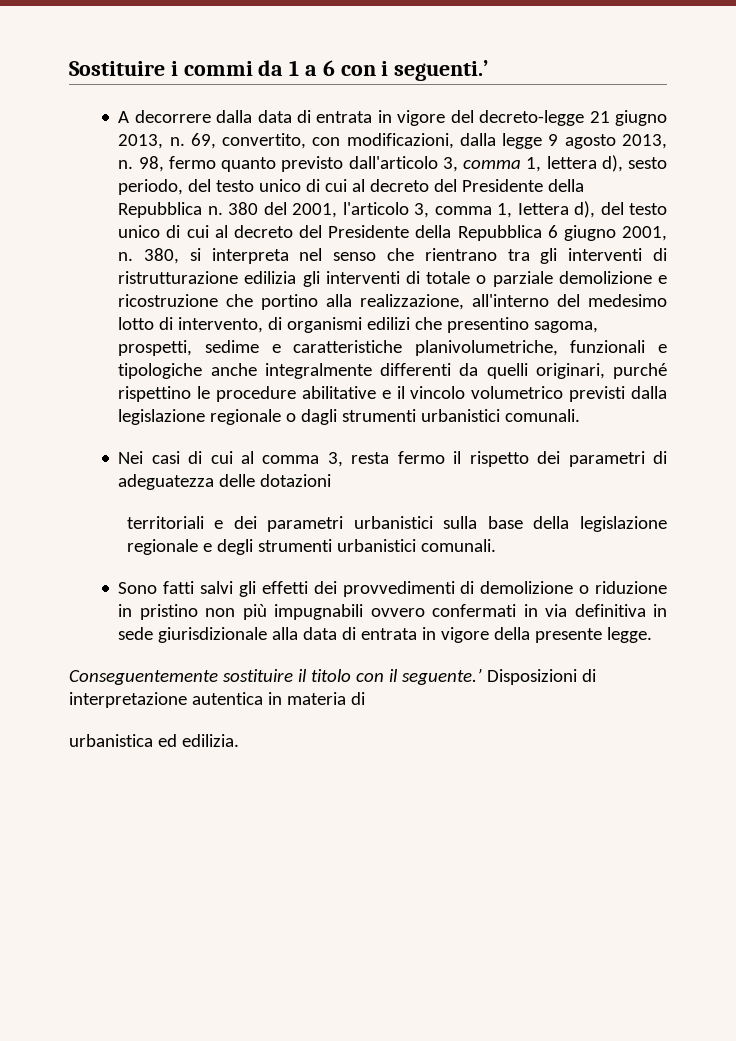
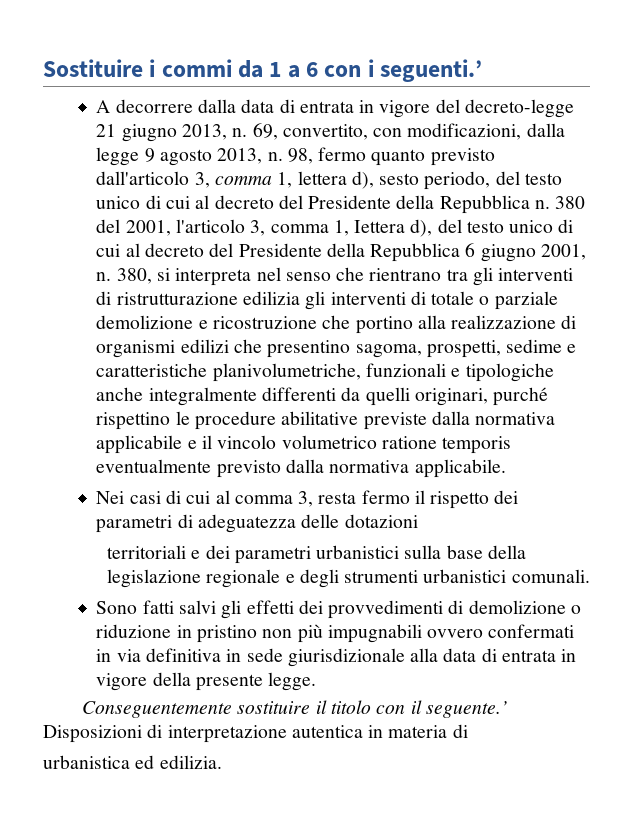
- 380, si interpreta nel senso che rientrano tra gli interventi di ristrutturazione edilizia gli interventi di totale o parziale demolizione e ricostruzione che portino alla realizzazione, all'interno del medesimo lotto di intervento, di organismi edilizi che presentino sagoma, prospetti, sedime e caratteristiche planivolumetriche, funzionali e tipologiche anche integralmente differenti da quelli originari, purché rispettino le procedure abilitative e il vincolo volumetrico previsti dalla legislazione regionale o dagli strumenti urbanistici comunali.
+ 380, si interpreta nel senso che rientrano tra gli interventi di ristrutturazione edilizia gli interventi di totale o parziale demolizione e ricostruzione che portino alla realizzazione di organismi edilizi che presentino sagoma, prospetti, sedime e caratteristiche planivolumetriche, funzionali e tipologiche anche integralmente differenti da quelli originari, purché rispettino le procedure abilitative previste dalla normativa applicabile e il vincolo volumetrico ratione temporis eventualmente previsto dalla normativa applicabile.

